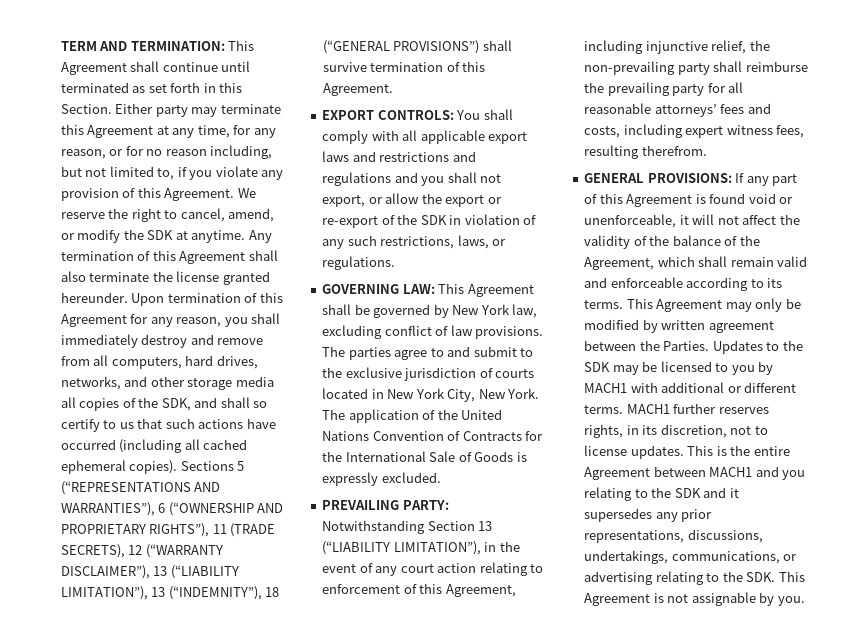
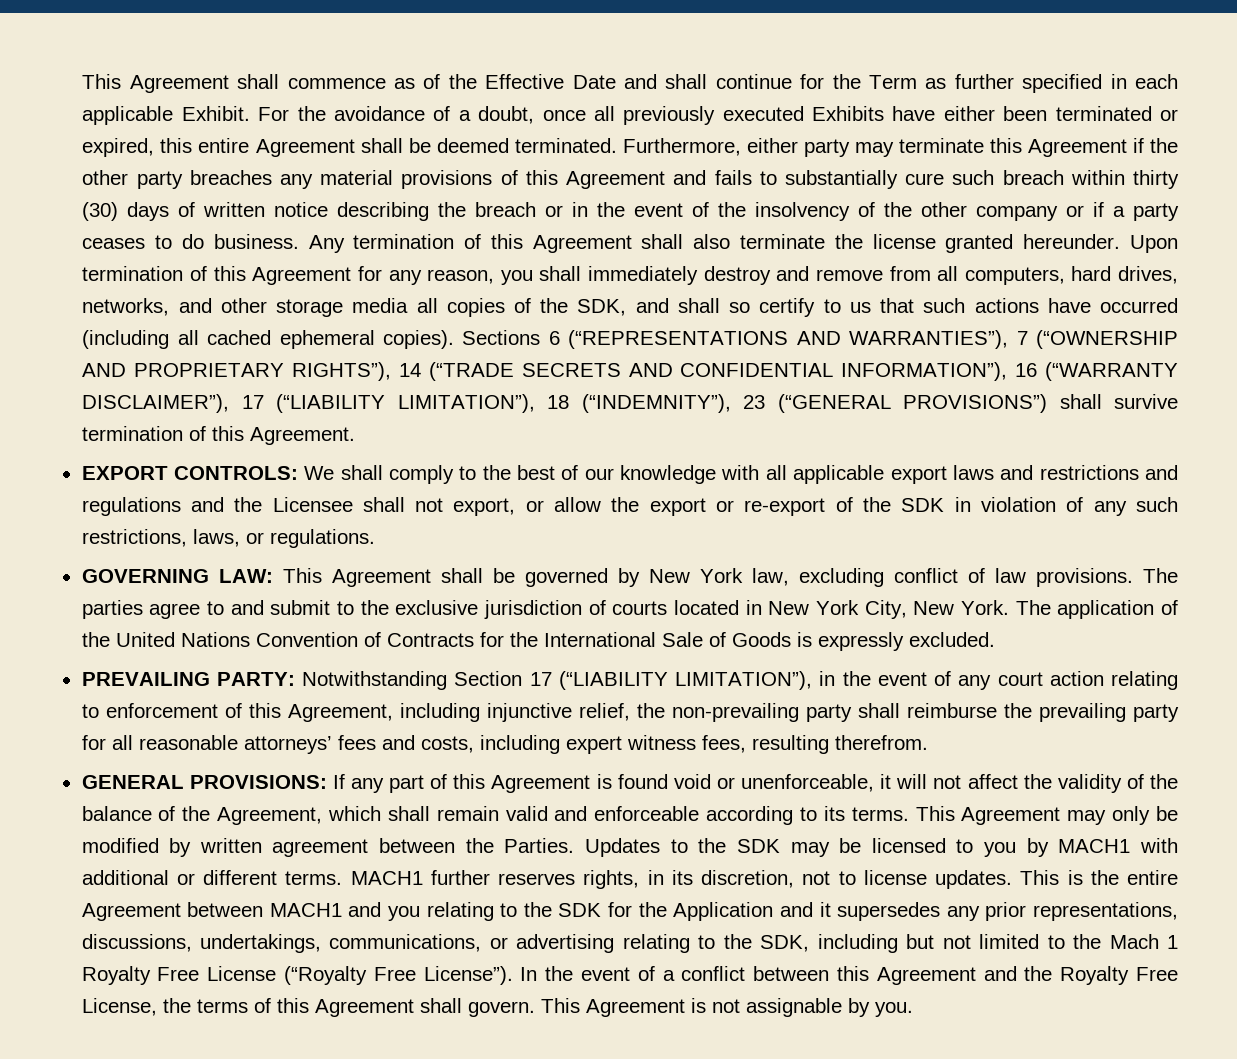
- TERM AND TERMINATION: This Agreement shall continue until terminated as set forth in this Section. Either party may terminate this Agreement at any time, for any reason, or for no reason including, but not limited to, if you violate any provision of this Agreement. We reserve the right to cancel, amend, or modify the SDK at anytime.
+ This Agreement shall commence as of the Effective Date and shall continue for the Term as further specified in each applicable Exhibit. For the avoidance of a doubt, once all previously executed Exhibits have either been terminated or expired, this entire Agreement shall be deemed terminated. Furthermore, either party may terminate this Agreement if the other party breaches any material provisions of this Agreement and fails to substantially cure such breach within thirty (30) days of written notice describing the breach or in the event of the insolvency of the other company or if a party ceases to do business.
- Sections 5 (“REPRESENTATIONS AND WARRANTIES”), 6 (“OWNERSHIP AND PROPRIETARY RIGHTS”), 11 (TRADE SECRETS), 12 (“WARRANTY DISCLAIMER”), 13 (“LIABILITY LIMITATION”), 13 (“INDEMNITY”), 18 (“GENERAL PROVISIONS”) shall survive termination of this Agreement.
+ Sections 6 (“REPRESENTATIONS AND WARRANTIES”), 7 (“OWNERSHIP AND PROPRIETARY RIGHTS”), 14 (“TRADE SECRETS AND CONFIDENTIAL INFORMATION”), 16 (“WARRANTY DISCLAIMER”), 17 (“LIABILITY LIMITATION”), 18 (“INDEMNITY”), 23 (“GENERAL PROVISIONS”) shall survive termination of this Agreement.
- EXPORT CONTROLS: You shall comply with all applicable export laws and restrictions and regulations and you shall not export, or allow the export or re-export of the SDK in violation of any such restrictions, laws, or regulations.
+ EXPORT CONTROLS: We shall comply to the best of our knowledge with all applicable export laws and restrictions and regulations and the Licensee shall not export, or allow the export or re-export of the SDK in violation of any such restrictions, laws, or regulations.
- PREVAILING PARTY: Notwithstanding Section 13 (“LIABILITY LIMITATION”), in the event of any court action relating to enforcement of this Agreement, including injunctive relief, the non-prevailing party shall reimburse the prevailing party for all reasonable attorneys’ fees and costs, including expert witness fees, resulting therefrom.
+ PREVAILING PARTY: Notwithstanding Section 17 (“LIABILITY LIMITATION”), in the event of any court action relating to enforcement of this Agreement, including injunctive relief, the non-prevailing party shall reimburse the prevailing party for all reasonable attorneys’ fees and costs, including expert witness fees, resulting therefrom.
- This is the entire Agreement between MACH1 and you relating to the SDK and it supersedes any prior representations, discussions, undertakings, communications, or advertising relating to the SDK. This Agreement is not assignable by you.
+ This is the entire Agreement between MACH1 and you relating to the SDK for the Application and it supersedes any prior representations, discussions, undertakings, communications, or advertising relating to the SDK, including but not limited to the Mach 1 Royalty Free License (“Royalty Free License”). In the event of a conflict between this Agreement and the Royalty Free License, the terms of this Agreement shall govern. This Agreement is not assignable by you.

